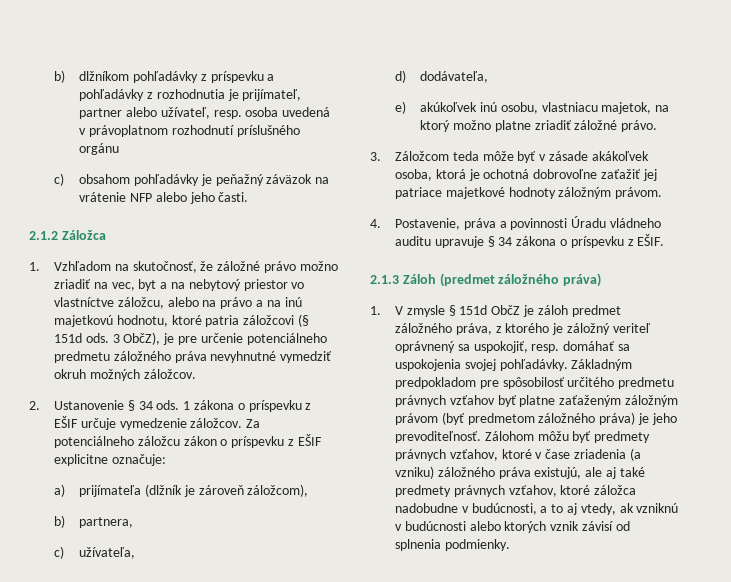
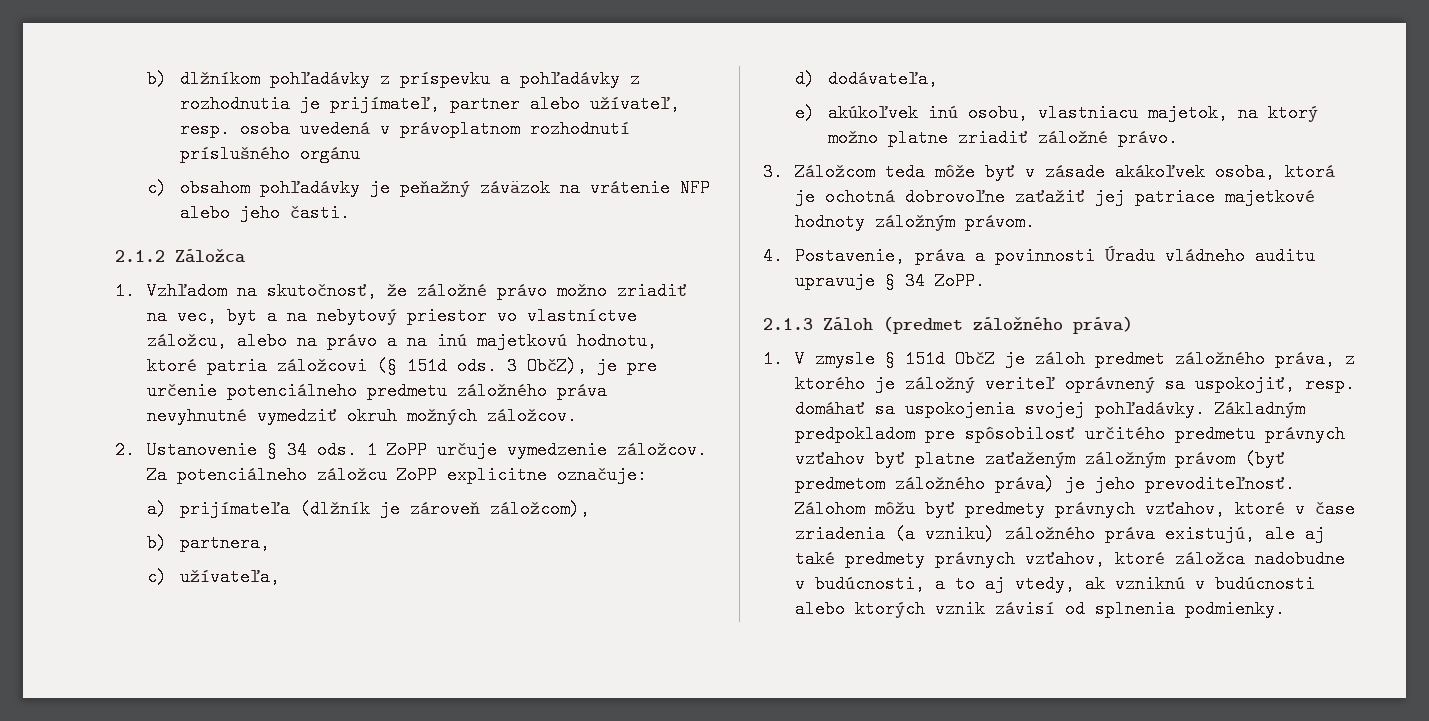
- 1 zákona o príspevku z EŠIF určuje vymedzenie záložcov.
+ 1 ZoPP určuje vymedzenie záložcov.
- Za potenciálneho záložcu zákon o príspevku z EŠIF explicitne označuje:
+ Za potenciálneho záložcu ZoPP explicitne označuje:
- 4. Postavenie, práva a povinnosti Úradu vládneho auditu upravuje § 34 zákona o príspevku z EŠIF.
+ 4. Postavenie, práva a povinnosti Úradu vládneho auditu upravuje § 34 ZoPP.

